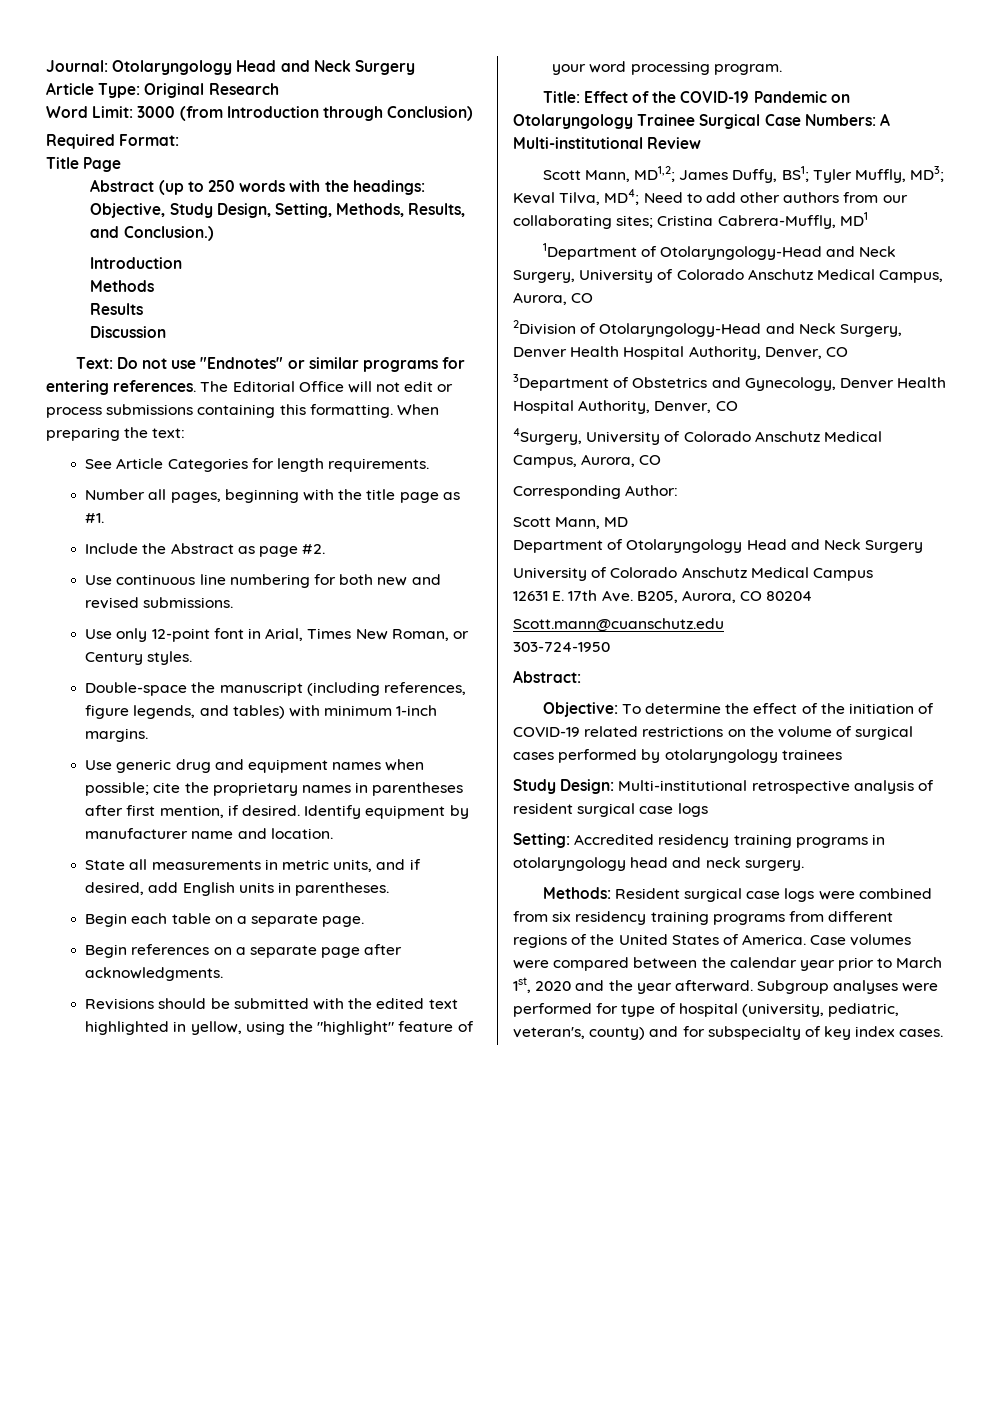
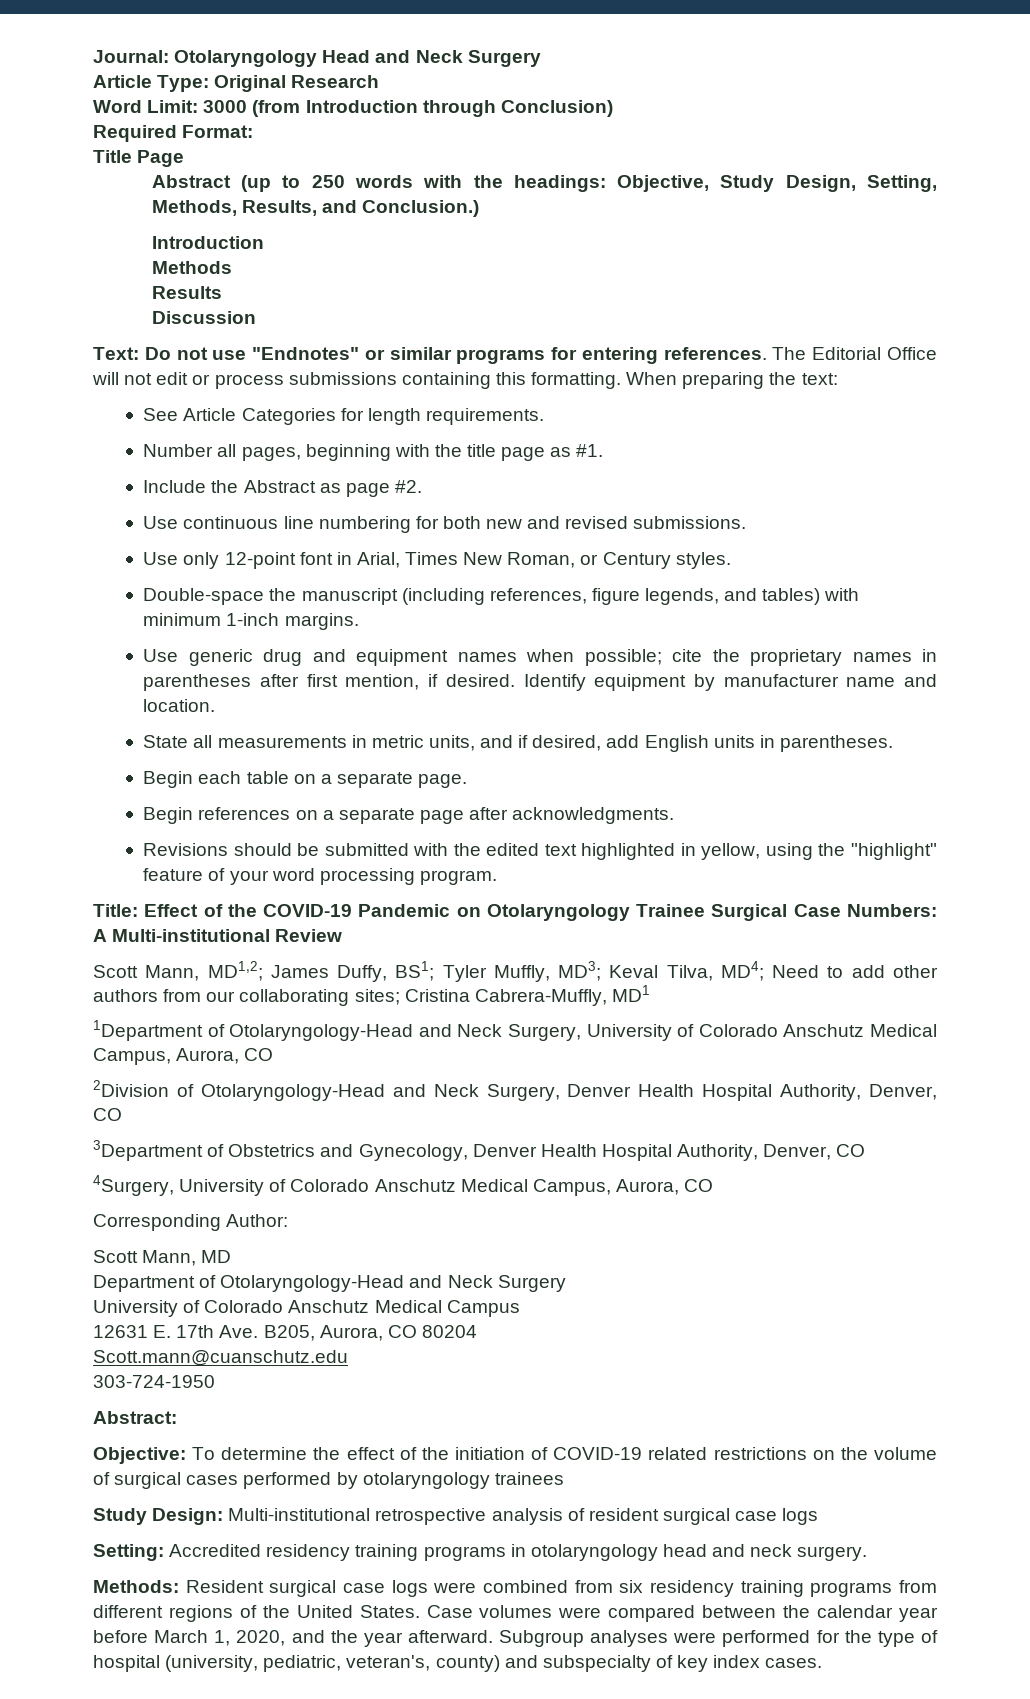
- Department of Otolaryngology Head and Neck Surgery
+ Department of Otolaryngology-Head and Neck Surgery
- Methods: Resident surgical case logs were combined from six residency training programs from different regions of the United States of America.
+ Methods: Resident surgical case logs were combined from six residency training programs from different regions of the United States.
- Case volumes were compared between the calendar year prior to March 1st, 2020 and the year afterward.
+ Case volumes were compared between the calendar year before March 1, 2020, and the year afterward.
- Subgroup analyses were performed for type of hospital (university, pediatric, veteran's, county) and for subspecialty of key index cases.
+ Subgroup analyses were performed for the type of hospital (university, pediatric, veteran's, county) and subspecialty of key index cases.

